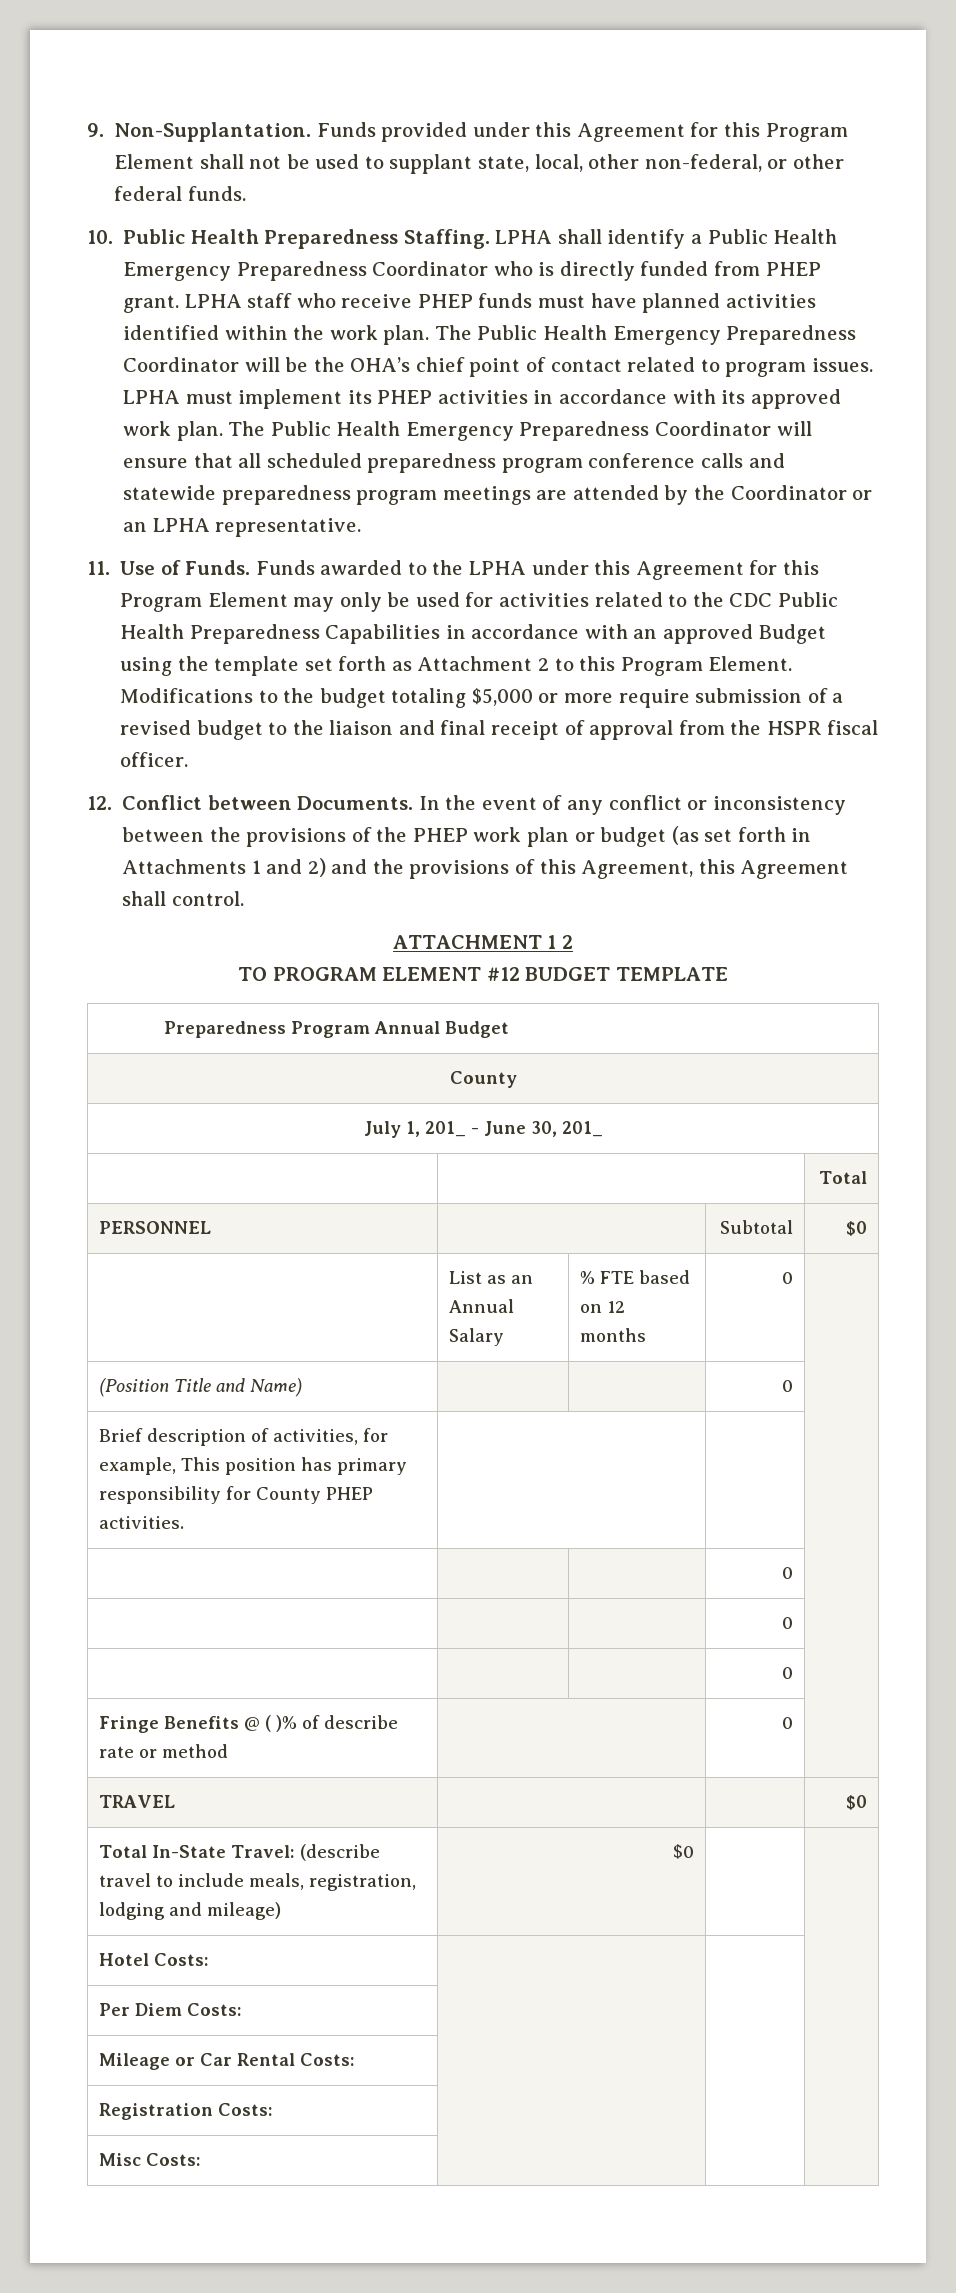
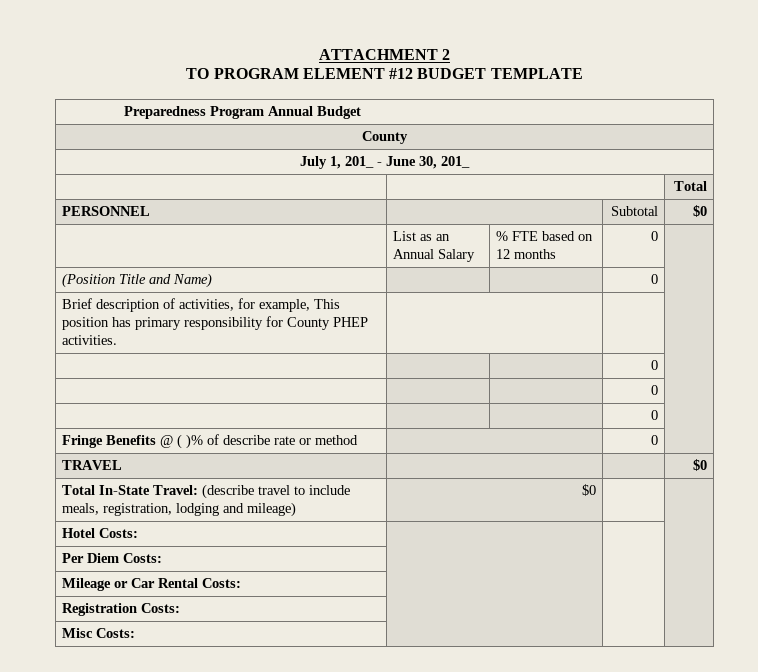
- 9. Non-Supplantation. Funds provided under this Agreement for this Program Element shall not be used to supplant state, local, other non-federal, or other federal funds.
- 10. Public Health Preparedness Staffing. LPHA shall identify a Public Health Emergency Preparedness Coordinator who is directly funded from PHEP grant. LPHA staff who receive PHEP funds must have planned activities identified within the work plan. The Public Health Emergency Preparedness Coordinator will be the OHA’s chief point of contact related to program issues. LPHA must implement its PHEP activities in accordance with its approved work plan. The Public Health Emergency Preparedness Coordinator will ensure that all scheduled preparedness program conference calls and statewide preparedness program meetings are attended by the Coordinator or an LPHA representative.
- 11. Use of Funds. Funds awarded to the LPHA under this Agreement for this Program Element may only be used for activities related to the CDC Public Health Preparedness Capabilities in accordance with an approved Budget using the template set forth as Attachment 2 to this Program Element. Modifications to the budget totaling $5,000 or more require submission of a revised budget to the liaison and final receipt of approval from the HSPR fiscal officer.
- 12. Conflict between Documents. In the event of any conflict or inconsistency between the provisions of the PHEP work plan or budget (as set forth in Attachments 1 and 2) and the provisions of this Agreement, this Agreement shall control.
- ATTACHMENT 1 2
+ ATTACHMENT 2

